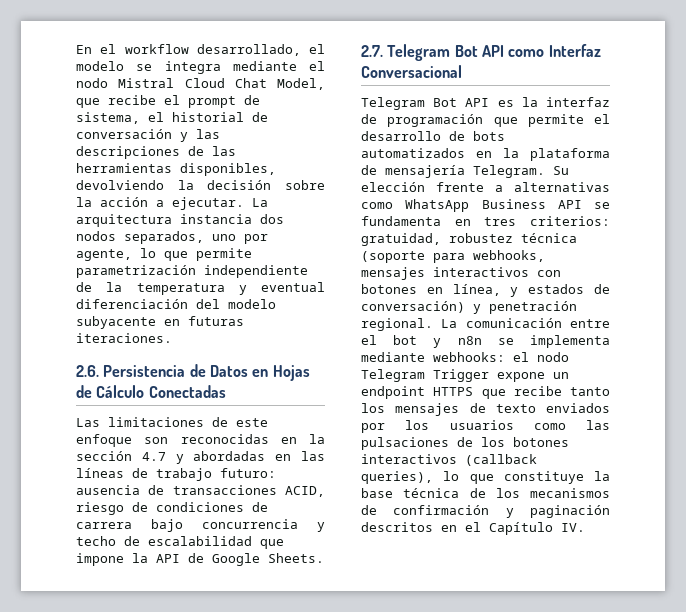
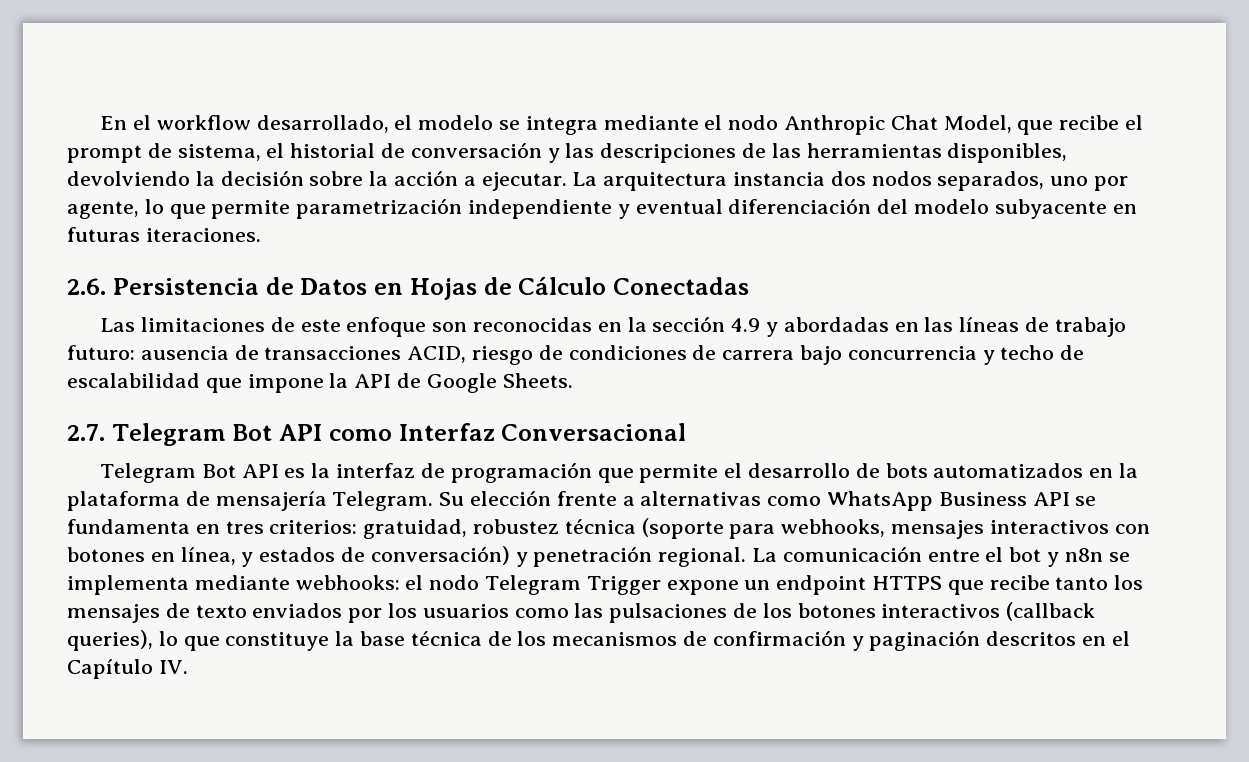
- En el workflow desarrollado, el modelo se integra mediante el nodo Mistral Cloud Chat Model, que recibe el prompt de sistema, el historial de conversación y las descripciones de las herramientas disponibles, devolviendo la decisión sobre la acción a ejecutar.
+ En el workflow desarrollado, el modelo se integra mediante el nodo Anthropic Chat Model, que recibe el prompt de sistema, el historial de conversación y las descripciones de las herramientas disponibles, devolviendo la decisión sobre la acción a ejecutar.
- La arquitectura instancia dos nodos separados, uno por agente, lo que permite parametrización independiente de la temperatura y eventual diferenciación del modelo subyacente en futuras iteraciones.
+ La arquitectura instancia dos nodos separados, uno por agente, lo que permite parametrización independiente y eventual diferenciación del modelo subyacente en futuras iteraciones.
- Las limitaciones de este enfoque son reconocidas en la sección 4.7 y abordadas en las líneas de trabajo futuro: ausencia de transacciones ACID, riesgo de condiciones de carrera bajo concurrencia y techo de escalabilidad que impone la API de Google Sheets.
+ Las limitaciones de este enfoque son reconocidas en la sección 4.9 y abordadas en las líneas de trabajo futuro: ausencia de transacciones ACID, riesgo de condiciones de carrera bajo concurrencia y techo de escalabilidad que impone la API de Google Sheets.

